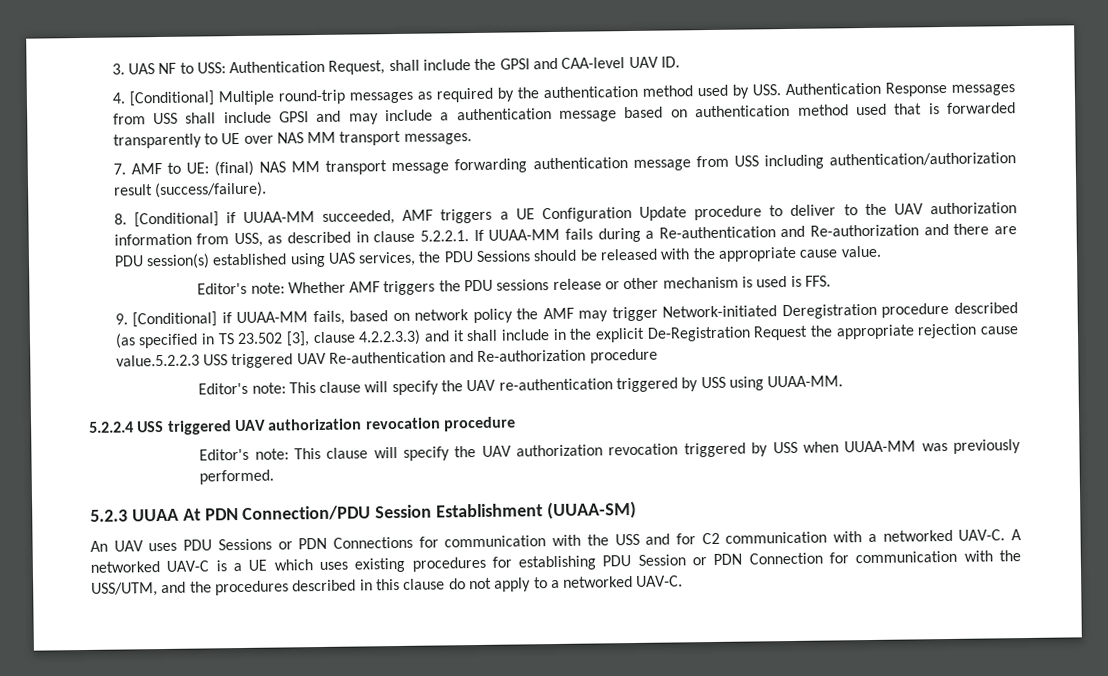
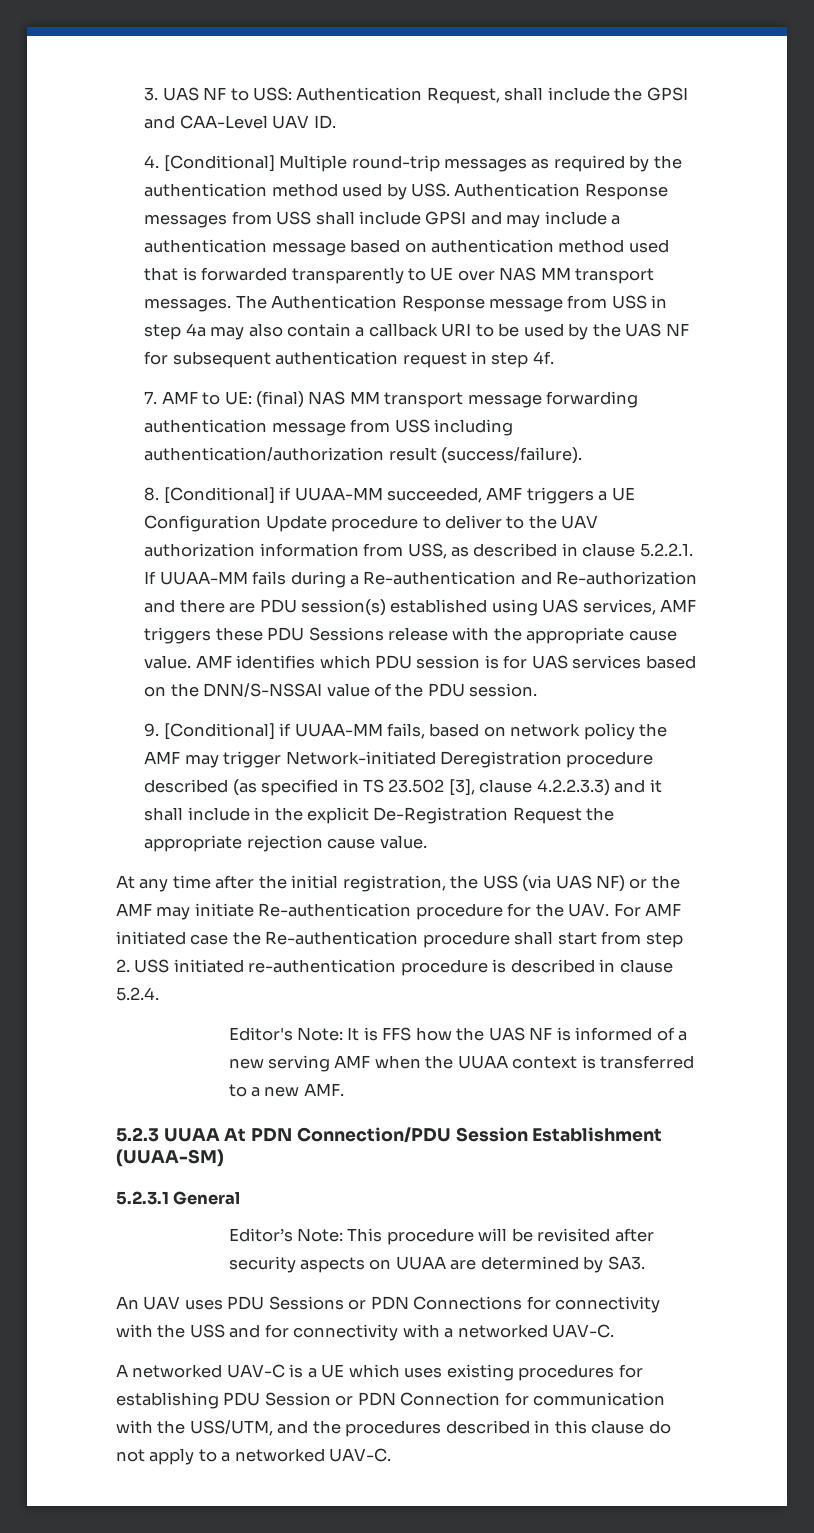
- 3. UAS NF to USS: Authentication Request, shall include the GPSI and CAA-level UAV ID.
+ 3. UAS NF to USS: Authentication Request, shall include the GPSI and CAA-Level UAV ID.
+ The Authentication Response message from USS in step 4a may also contain a callback URI to be used by the UAS NF for subsequent authentication request in step 4f.
- 8. [Conditional] if UUAA-MM succeeded, AMF triggers a UE Configuration Update procedure to deliver to the UAV authorization information from USS, as described in clause 5.2.2.1. If UUAA-MM fails during a Re-authentication and Re-authorization and there are PDU session(s) established using UAS services, the PDU Sessions should be released with the appropriate cause value.
- Editor's note: Whether AMF triggers the PDU sessions release or other mechanism is used is FFS.
+ 8. [Conditional] if UUAA-MM succeeded, AMF triggers a UE Configuration Update procedure to deliver to the UAV authorization information from USS, as described in clause 5.2.2.1. If UUAA-MM fails during a Re-authentication and Re-authorization and there are PDU session(s) established using UAS services, AMF triggers these PDU Sessions release with the appropriate cause value. AMF identifies which PDU session is for UAS services based on the DNN/S-NSSAI value of the PDU session.
- 9. [Conditional] if UUAA-MM fails, based on network policy the AMF may trigger Network-initiated Deregistration procedure described (as specified in TS 23.502 [3], clause 4.2.2.3.3) and it shall include in the explicit De-Registration Request the appropriate rejection cause value.5.2.2.3 USS triggered UAV Re-authentication and Re-authorization procedure
- Editor's note: This clause will specify the UAV re-authentication triggered by USS using UUAA-MM.
- 5.2.2.4 USS triggered UAV authorization revocation procedure
- Editor's note: This clause will specify the UAV authorization revocation triggered by USS when UUAA-MM was previously performed.
+ 9. [Conditional] if UUAA-MM fails, based on network policy the AMF may trigger Network-initiated Deregistration procedure described (as specified in TS 23.502 [3], clause 4.2.2.3.3) and it shall include in the explicit De-Registration Request the appropriate rejection cause value.
+ At any time after the initial registration, the USS (via UAS NF) or the AMF may initiate Re-authentication procedure for the UAV. For AMF initiated case the Re-authentication procedure shall start from step 2. USS initiated re-authentication procedure is described in clause 5.2.4.
+ Editor's Note: It is FFS how the UAS NF is informed of a new serving AMF when the UUAA context is transferred to a new AMF.
+ 5.2.3.1 General
+ Editor’s Note: This procedure will be revisited after security aspects on UUAA are determined by SA3.
- An UAV uses PDU Sessions or PDN Connections for communication with the USS and for C2 communication with a networked UAV-C. A networked UAV-C is a UE which uses existing procedures for establishing PDU Session or PDN Connection for communication with the USS/UTM, and the procedures described in this clause do not apply to a networked UAV-C.
+ An UAV uses PDU Sessions or PDN Connections for connectivity with the USS and for connectivity with a networked UAV-C.
+ A networked UAV-C is a UE which uses existing procedures for establishing PDU Session or PDN Connection for communication with the USS/UTM, and the procedures described in this clause do not apply to a networked UAV-C.

